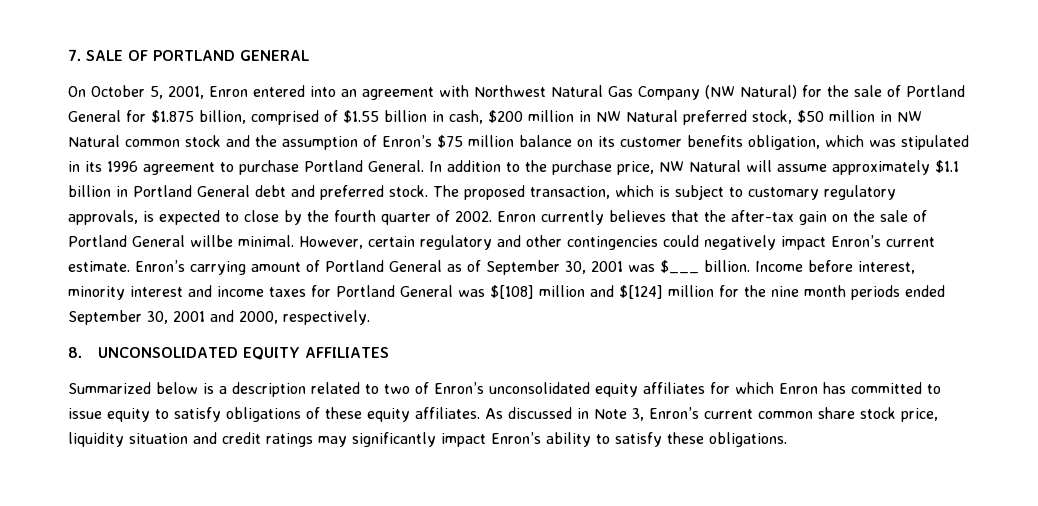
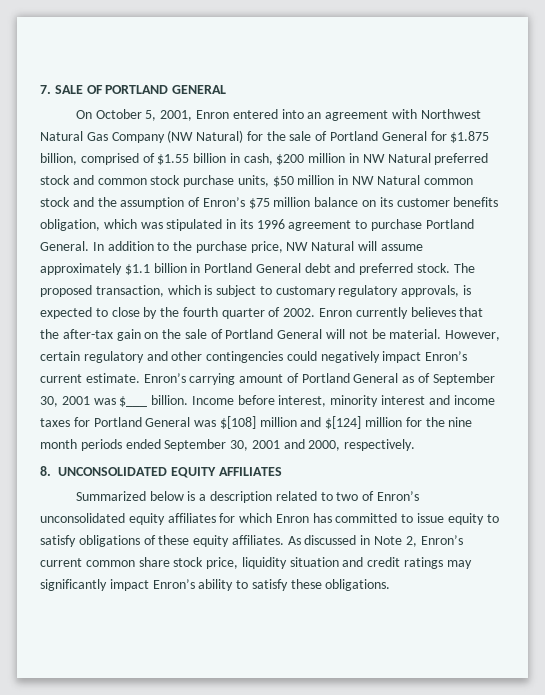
- On October 5, 2001, Enron entered into an agreement with Northwest Natural Gas Company (NW Natural) for the sale of Portland General for $1.875 billion, comprised of $1.55 billion in cash, $200 million in NW Natural preferred stock, $50 million in NW Natural common stock and the assumption of Enron’s $75 million balance on its customer benefits obligation, which was stipulated in its 1996 agreement to purchase Portland General.
+ On October 5, 2001, Enron entered into an agreement with Northwest Natural Gas Company (NW Natural) for the sale of Portland General for $1.875 billion, comprised of $1.55 billion in cash, $200 million in NW Natural preferred stock and common stock purchase units, $50 million in NW Natural common stock and the assumption of Enron’s $75 million balance on its customer benefits obligation, which was stipulated in its 1996 agreement to purchase Portland General.
- Enron currently believes that the after-tax gain on the sale of Portland General willbe minimal.
+ Enron currently believes that the after-tax gain on the sale of Portland General will not be material.
- As discussed in Note 3, Enron’s current common share stock price, liquidity situation and credit ratings may significantly impact Enron’s ability to satisfy these obligations.
+ As discussed in Note 2, Enron’s current common share stock price, liquidity situation and credit ratings may significantly impact Enron’s ability to satisfy these obligations.

